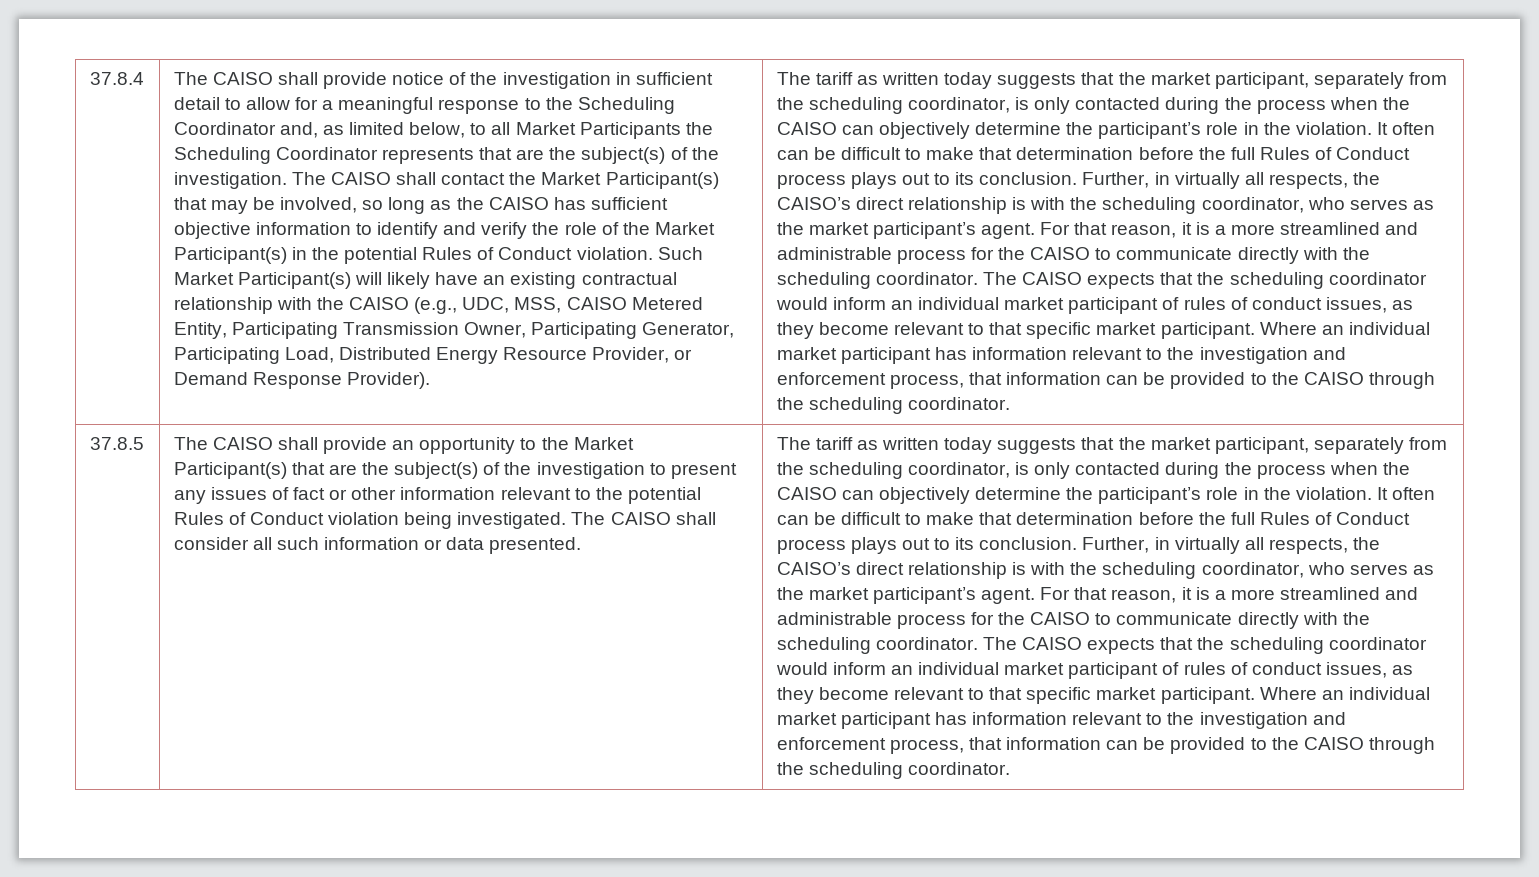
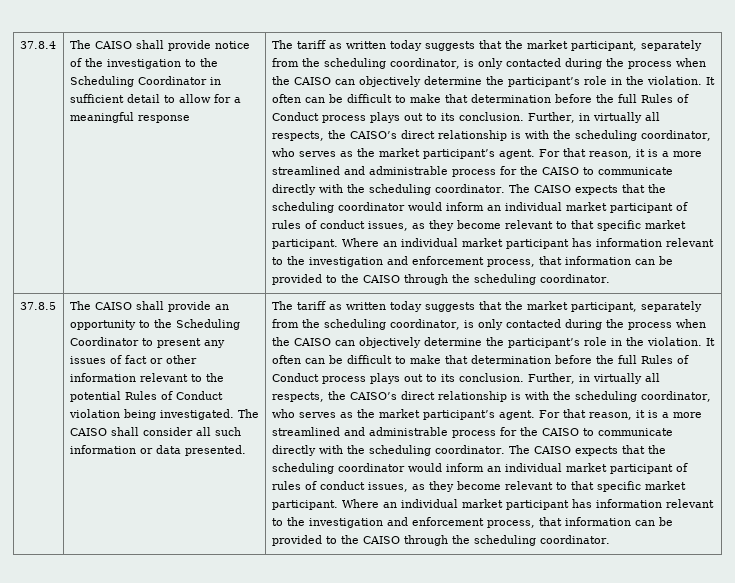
- The CAISO shall provide notice of the investigation in sufficient detail to allow for a meaningful response to the Scheduling Coordinator and, as limited below, to all Market Participants the Scheduling Coordinator represents that are the subject(s) of the investigation. The CAISO shall contact the Market Participant(s) that may be involved, so long as the CAISO has sufficient objective information to identify and verify the role of the Market Participant(s) in the potential Rules of Conduct violation. Such Market Participant(s) will likely have an existing contractual relationship with the CAISO (e.g., UDC, MSS, CAISO Metered Entity, Participating Transmission Owner, Participating Generator, Participating Load, Distributed Energy Resource Provider, or Demand Response Provider).
+ The CAISO shall provide notice of the investigation to the Scheduling Coordinator in sufficient detail to allow for a meaningful response
- The CAISO shall provide an opportunity to the Market Participant(s) that are the subject(s) of the investigation to present any issues of fact or other information relevant to the potential Rules of Conduct violation being investigated.
+ The CAISO shall provide an opportunity to the Scheduling Coordinator to present any issues of fact or other information relevant to the potential Rules of Conduct violation being investigated.

